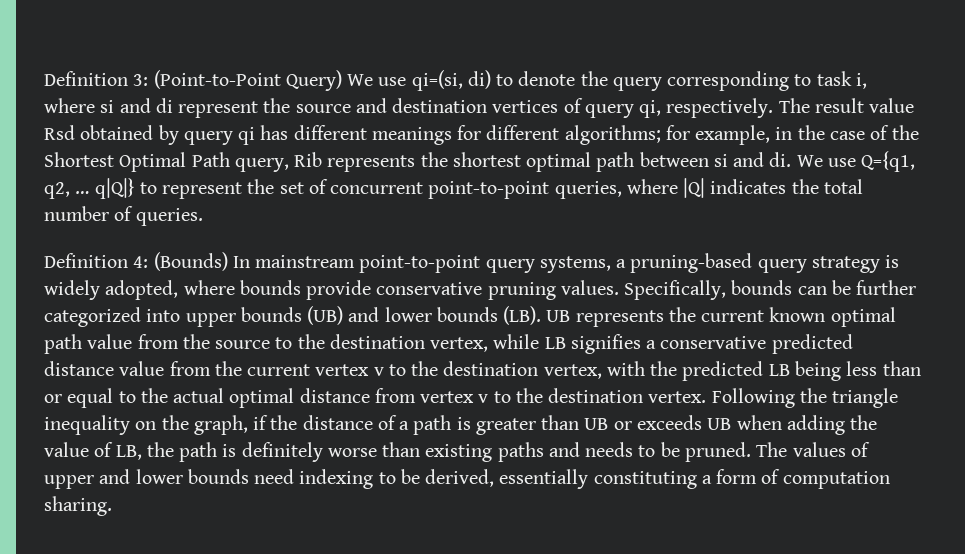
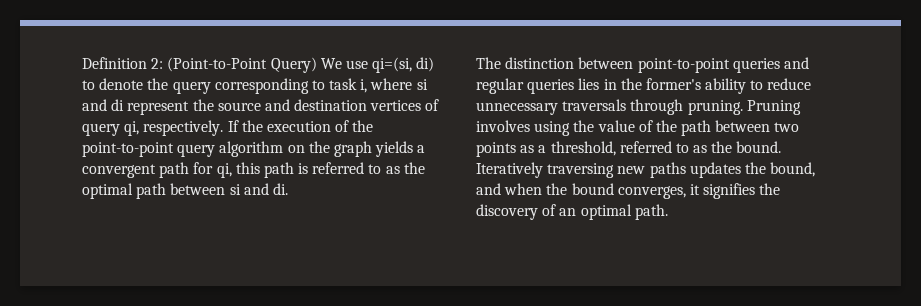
- Definition 3: (Point-to-Point Query) We use qi=(si, di) to denote the query corresponding to task i, where si and di represent the source and destination vertices of query qi, respectively.
+ Definition 2: (Point-to-Point Query) We use qi=(si, di) to denote the query corresponding to task i, where si and di represent the source and destination vertices of query qi, respectively.
- The result value Rsd obtained by query qi has different meanings for different algorithms; for example, in the case of the Shortest Optimal Path query, Rib represents the shortest optimal path between si and di. We use Q={q1, q2, … q|Q|} to represent the set of concurrent point-to-point queries, where |Q| indicates the total number of queries.
- Definition 4: (Bounds) In mainstream point-to-point query systems, a pruning-based query strategy is widely adopted, where bounds provide conservative pruning values. Specifically, bounds can be further categorized into upper bounds (UB) and lower bounds (LB). UB represents the current known optimal path value from the source to the destination vertex, while LB signifies a conservative predicted distance value from the current vertex v to the destination vertex, with the predicted LB being less than or equal to the actual optimal distance from vertex v to the destination vertex. Following the triangle inequality on the graph, if the distance of a path is greater than UB or exceeds UB when adding the value of LB, the path is definitely worse than existing paths and needs to be pruned. The values of upper and lower bounds need indexing to be derived, essentially constituting a form of computation sharing.
+ If the execution of the point-to-point query algorithm on the graph yields a convergent path for qi, this path is referred to as the optimal path between si and di.
+ The distinction between point-to-point queries and regular queries lies in the former's ability to reduce unnecessary traversals through pruning. Pruning involves using the value of the path between two points as a threshold, referred to as the bound. Iteratively traversing new paths updates the bound, and when the bound converges, it signifies the discovery of an optimal path.

